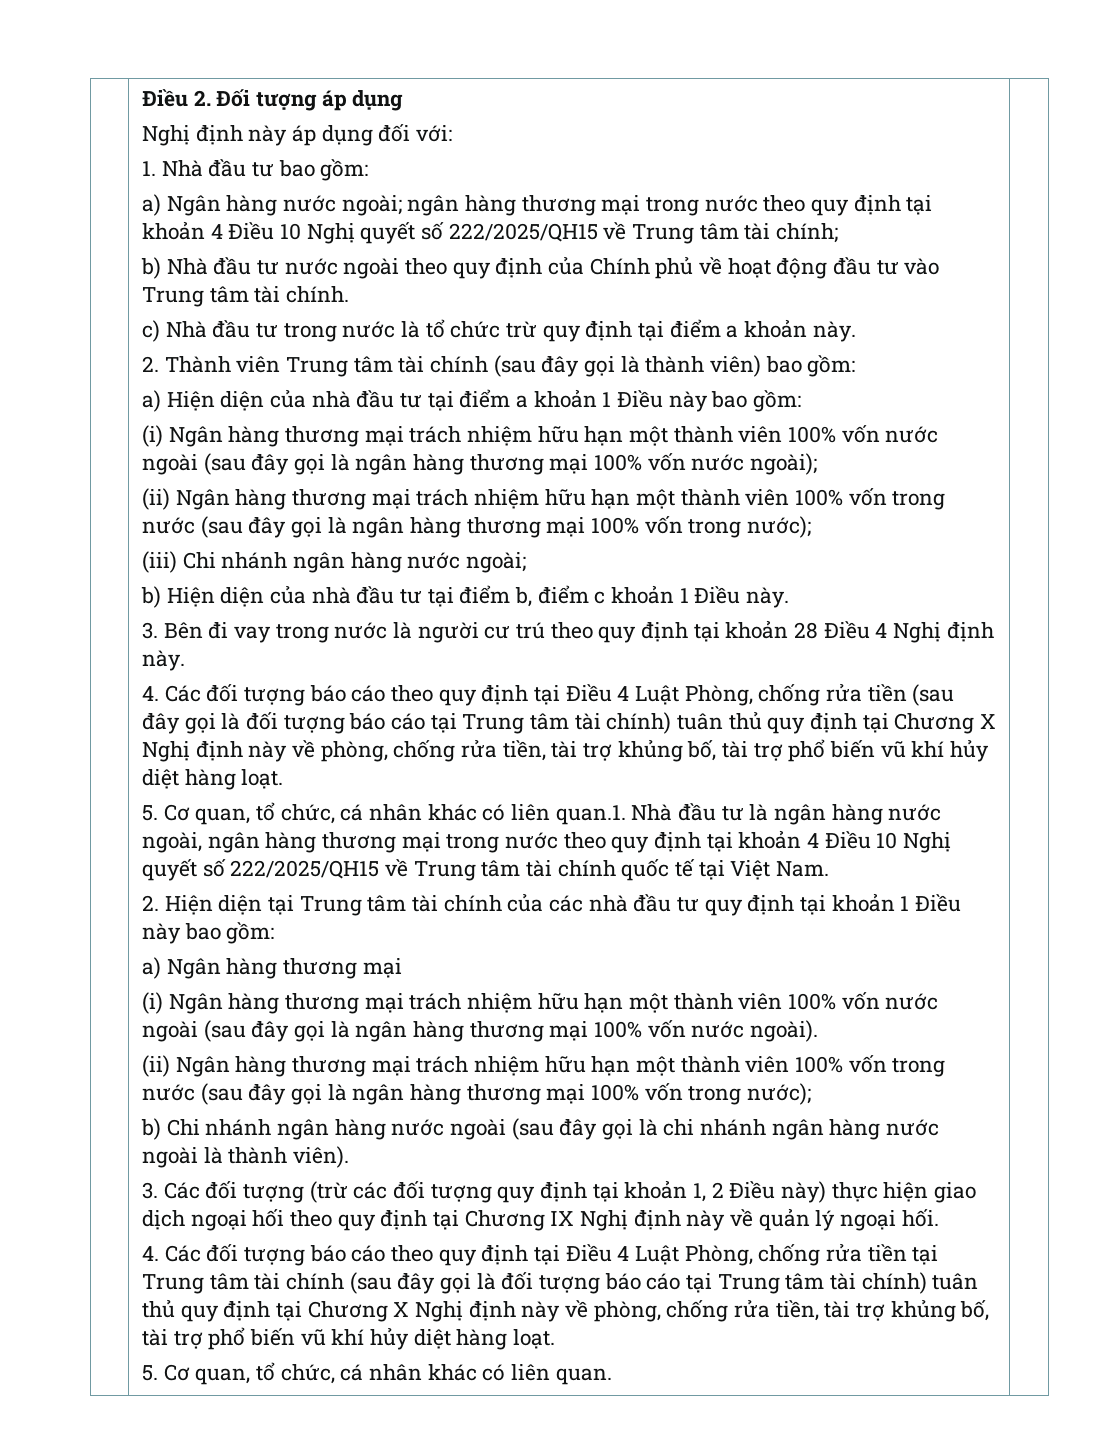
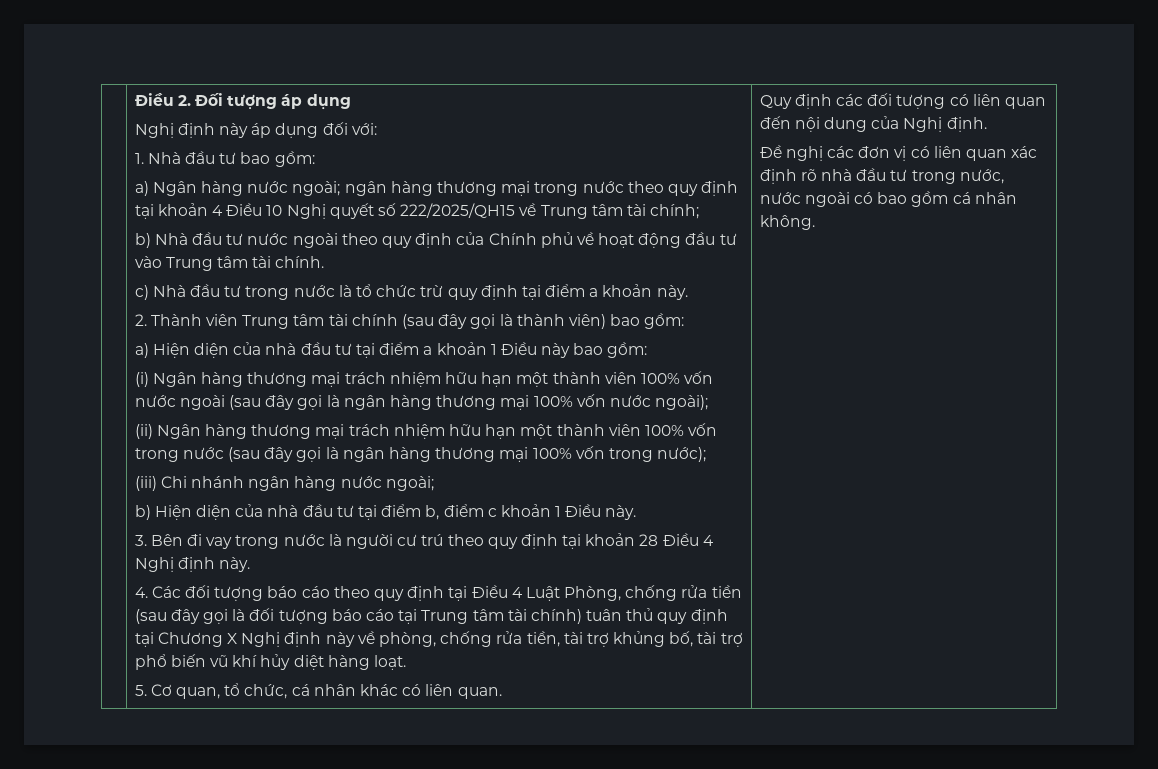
- 5. Cơ quan, tổ chức, cá nhân khác có liên quan.1. Nhà đầu tư là ngân hàng nước ngoài, ngân hàng thương mại trong nước theo quy định tại khoản 4 Điều 10 Nghị quyết số 222/2025/QH15 về Trung tâm tài chính quốc tế tại Việt Nam.
- 2. Hiện diện tại Trung tâm tài chính của các nhà đầu tư quy định tại khoản 1 Điều này bao gồm:
- a) Ngân hàng thương mại
- (i) Ngân hàng thương mại trách nhiệm hữu hạn một thành viên 100% vốn nước ngoài (sau đây gọi là ngân hàng thương mại 100% vốn nước ngoài).
- (ii) Ngân hàng thương mại trách nhiệm hữu hạn một thành viên 100% vốn trong nước (sau đây gọi là ngân hàng thương mại 100% vốn trong nước);
- b) Chi nhánh ngân hàng nước ngoài (sau đây gọi là chi nhánh ngân hàng nước ngoài là thành viên).
- 3. Các đối tượng (trừ các đối tượng quy định tại khoản 1, 2 Điều này) thực hiện giao dịch ngoại hối theo quy định tại Chương IX Nghị định này về quản lý ngoại hối.
- 4. Các đối tượng báo cáo theo quy định tại Điều 4 Luật Phòng, chống rửa tiền tại Trung tâm tài chính (sau đây gọi là đối tượng báo cáo tại Trung tâm tài chính) tuân thủ quy định tại Chương X Nghị định này về phòng, chống rửa tiền, tài trợ khủng bố, tài trợ phổ biến vũ khí hủy diệt hàng loạt.
- 5. Cơ quan, tổ chức, cá nhân khác có liên quan.
+ 5. Cơ quan, tổ chức, cá nhân khác có liên quan. | Quy định các đối tượng có liên quan đến nội dung của Nghị định.
+ Đề nghị các đơn vị có liên quan xác định rõ nhà đầu tư trong nước, nước ngoài có bao gồm cá nhân không.

